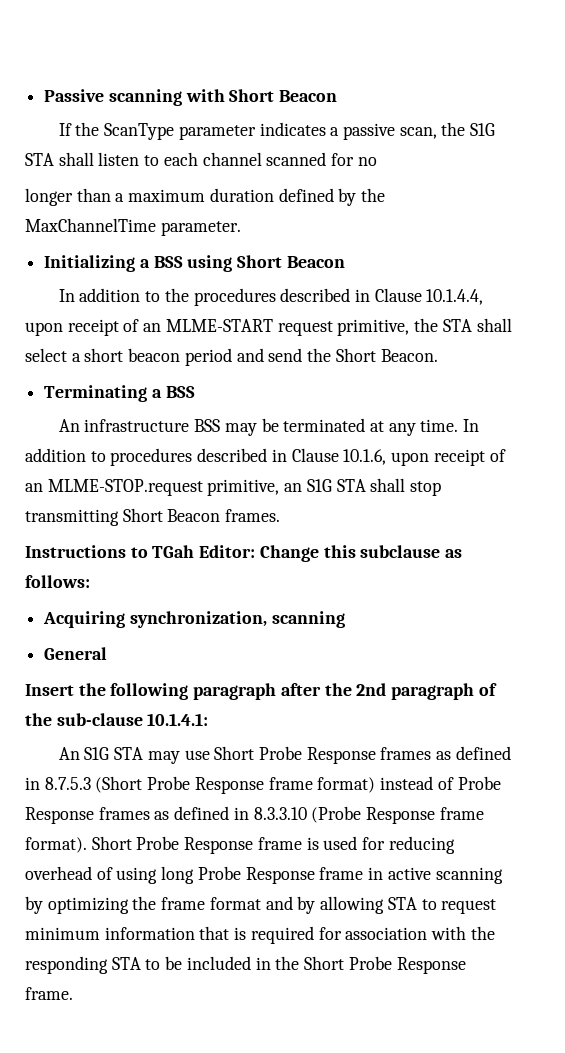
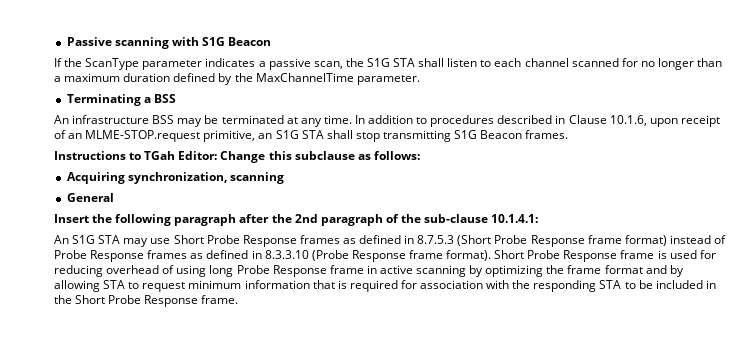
- Passive scanning with Short Beacon
+ Passive scanning with S1G Beacon
- If the ScanType parameter indicates a passive scan, the S1G STA shall listen to each channel scanned for no
- longer than a maximum duration defined by the MaxChannelTime parameter.
+ If the ScanType parameter indicates a passive scan, the S1G STA shall listen to each channel scanned for no longer than a maximum duration defined by the MaxChannelTime parameter.
- Initializing a BSS using Short Beacon
- In addition to the procedures described in Clause 10.1.4.4, upon receipt of an MLME-START request primitive, the STA shall select a short beacon period and send the Short Beacon.
- In addition to procedures described in Clause 10.1.6, upon receipt of an MLME-STOP.request primitive, an S1G STA shall stop transmitting Short Beacon frames.
+ In addition to procedures described in Clause 10.1.6, upon receipt of an MLME-STOP.request primitive, an S1G STA shall stop transmitting S1G Beacon frames.

